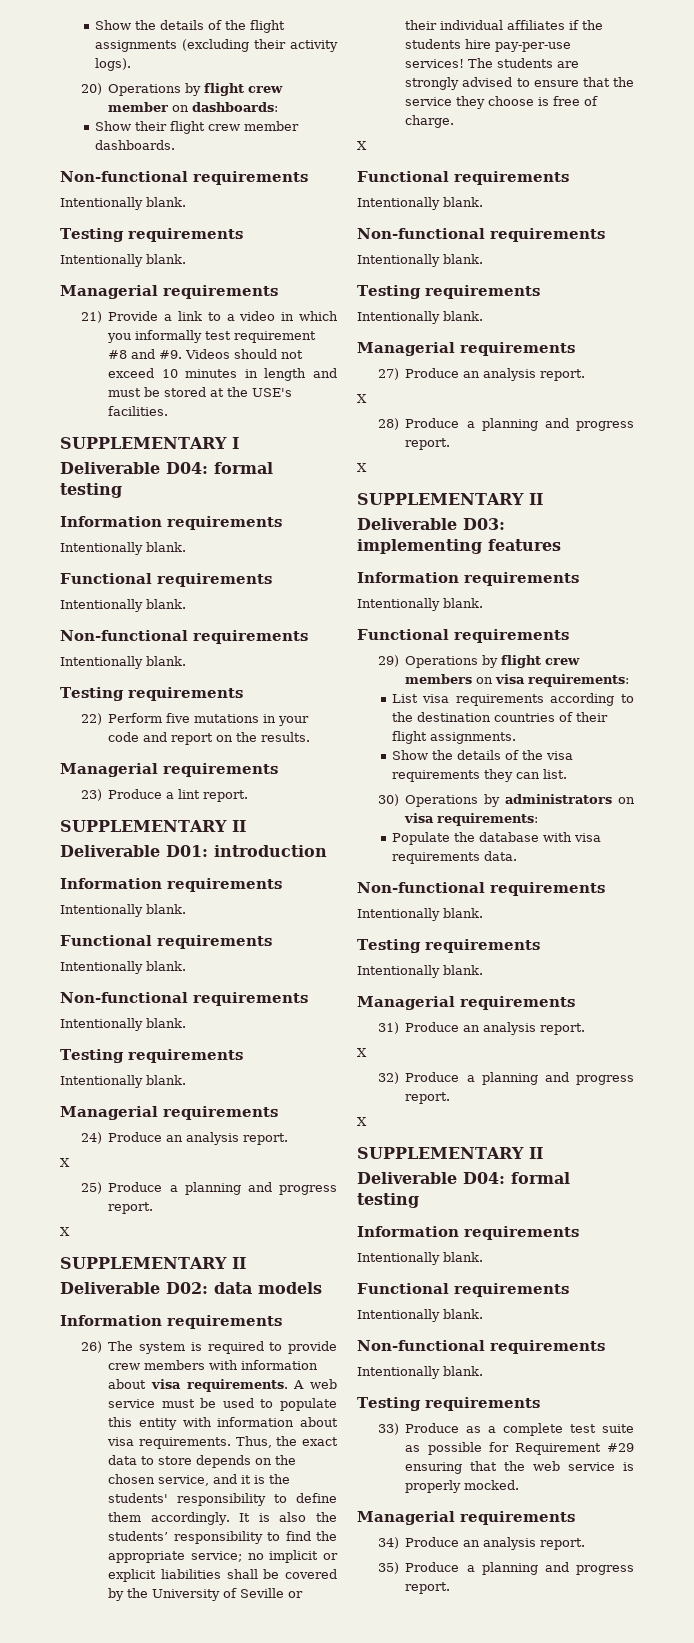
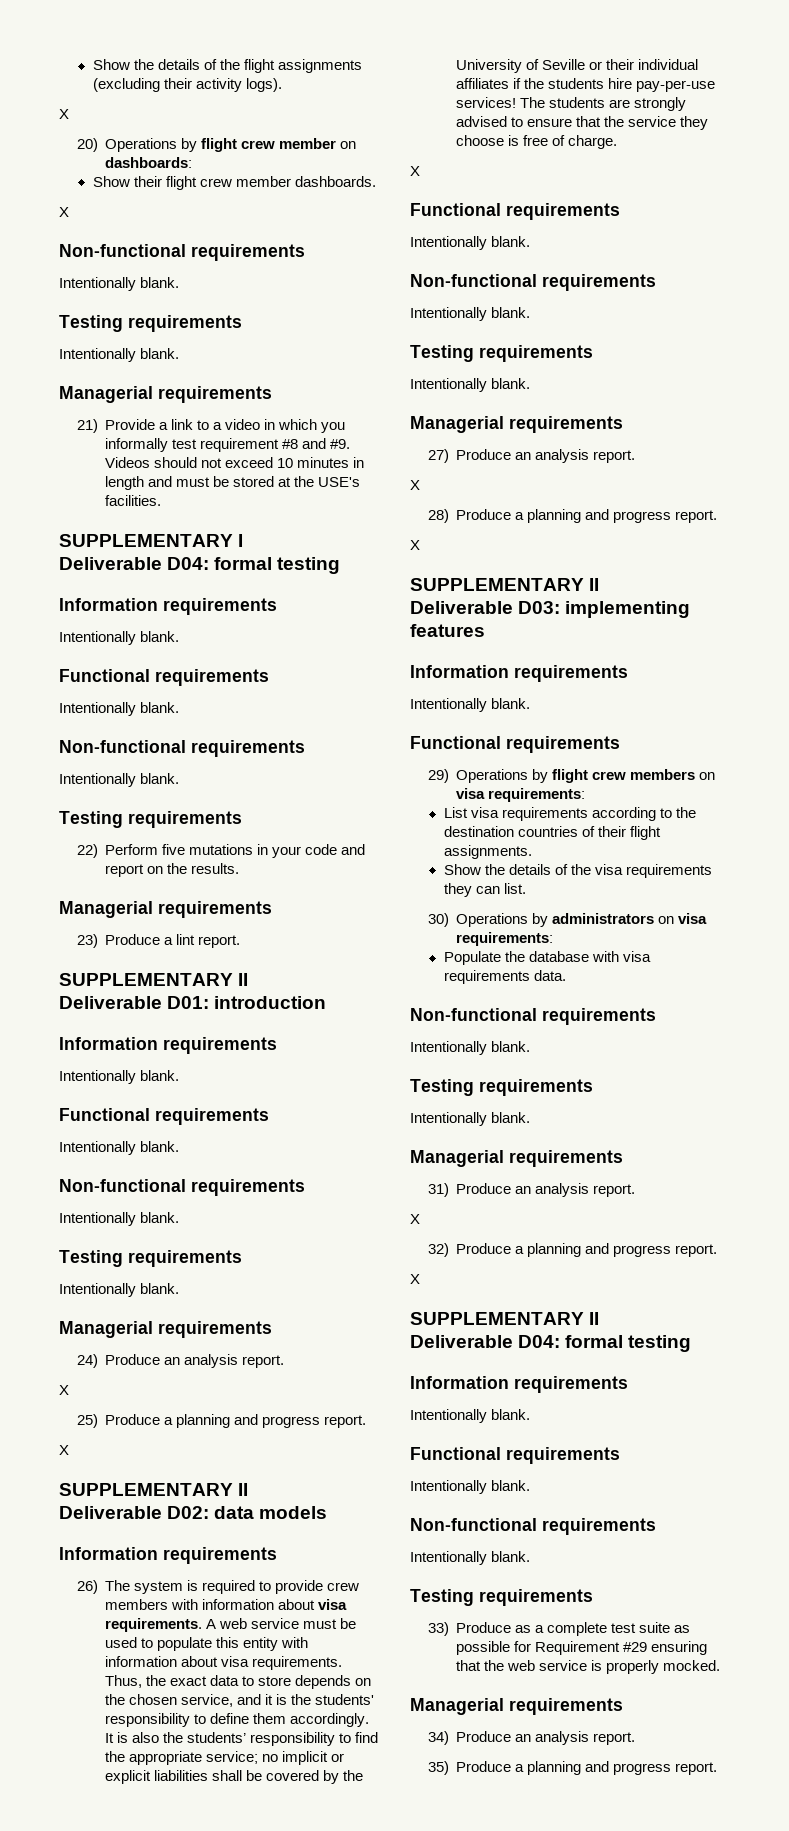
  Show the details of the flight assignments (excluding their activity logs).
+ X
  Show their flight crew member dashboards.
+ X

